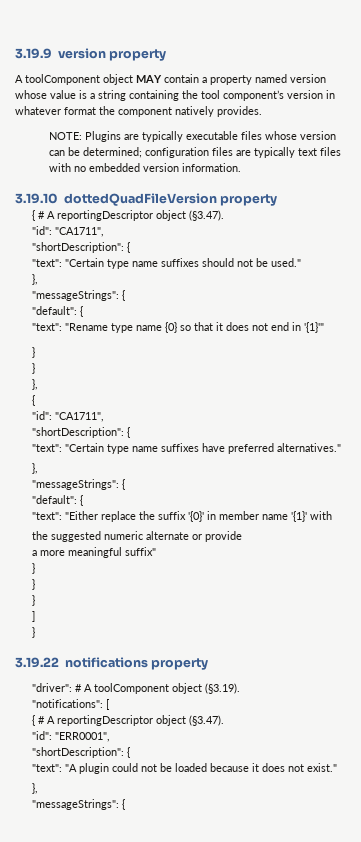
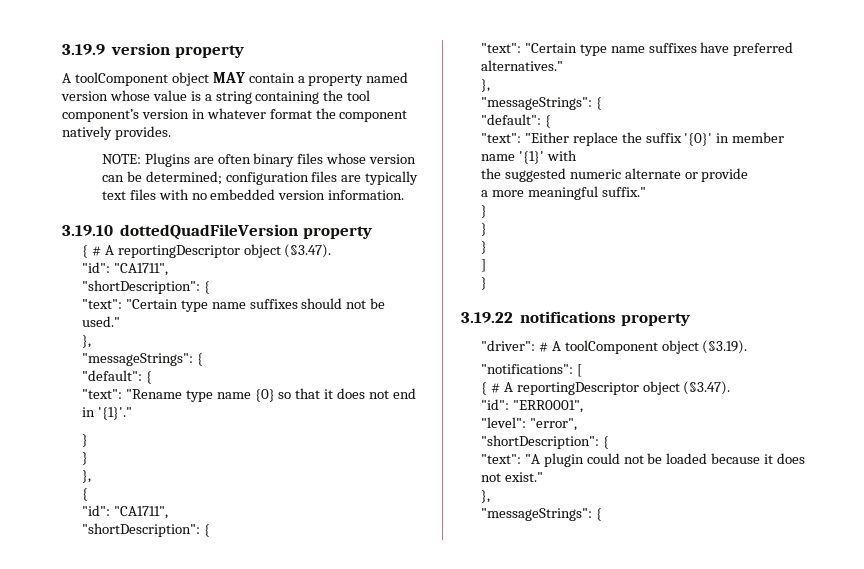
- NOTE: Plugins are typically executable files whose version can be determined; configuration files are typically text files with no embedded version information.
+ NOTE: Plugins are often binary files whose version can be determined; configuration files are typically text files with no embedded version information.
- "text": "Rename type name {0} so that it does not end in '{1}'"
+ "text": "Rename type name {0} so that it does not end in '{1}'."
- a more meaningful suffix"
+ a more meaningful suffix."
+ "level": "error",

